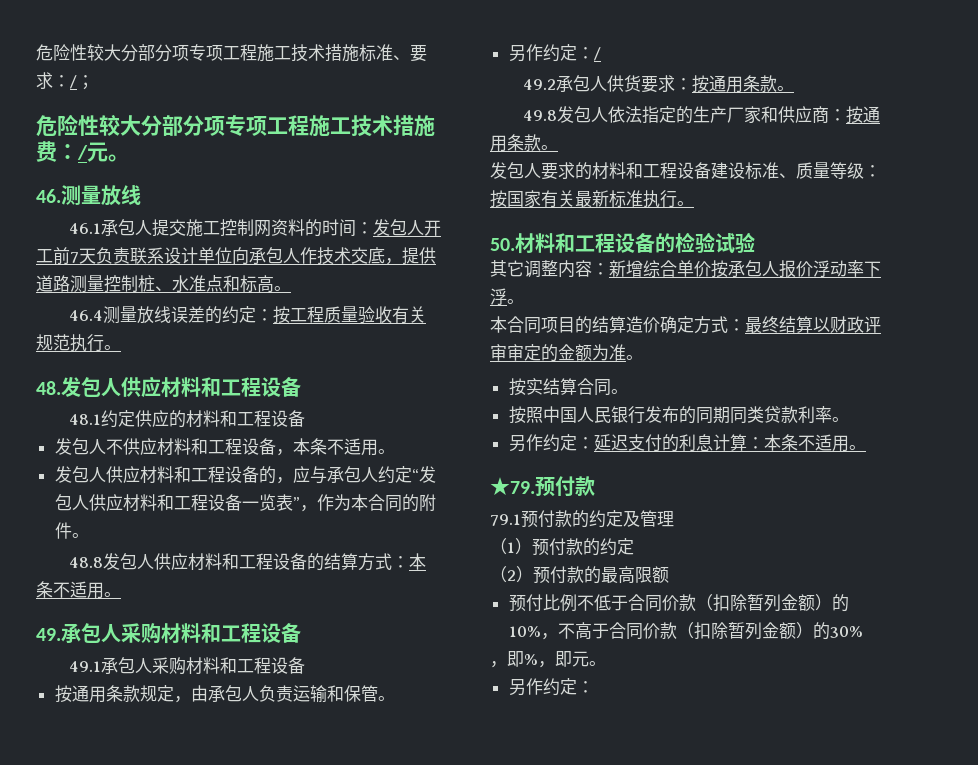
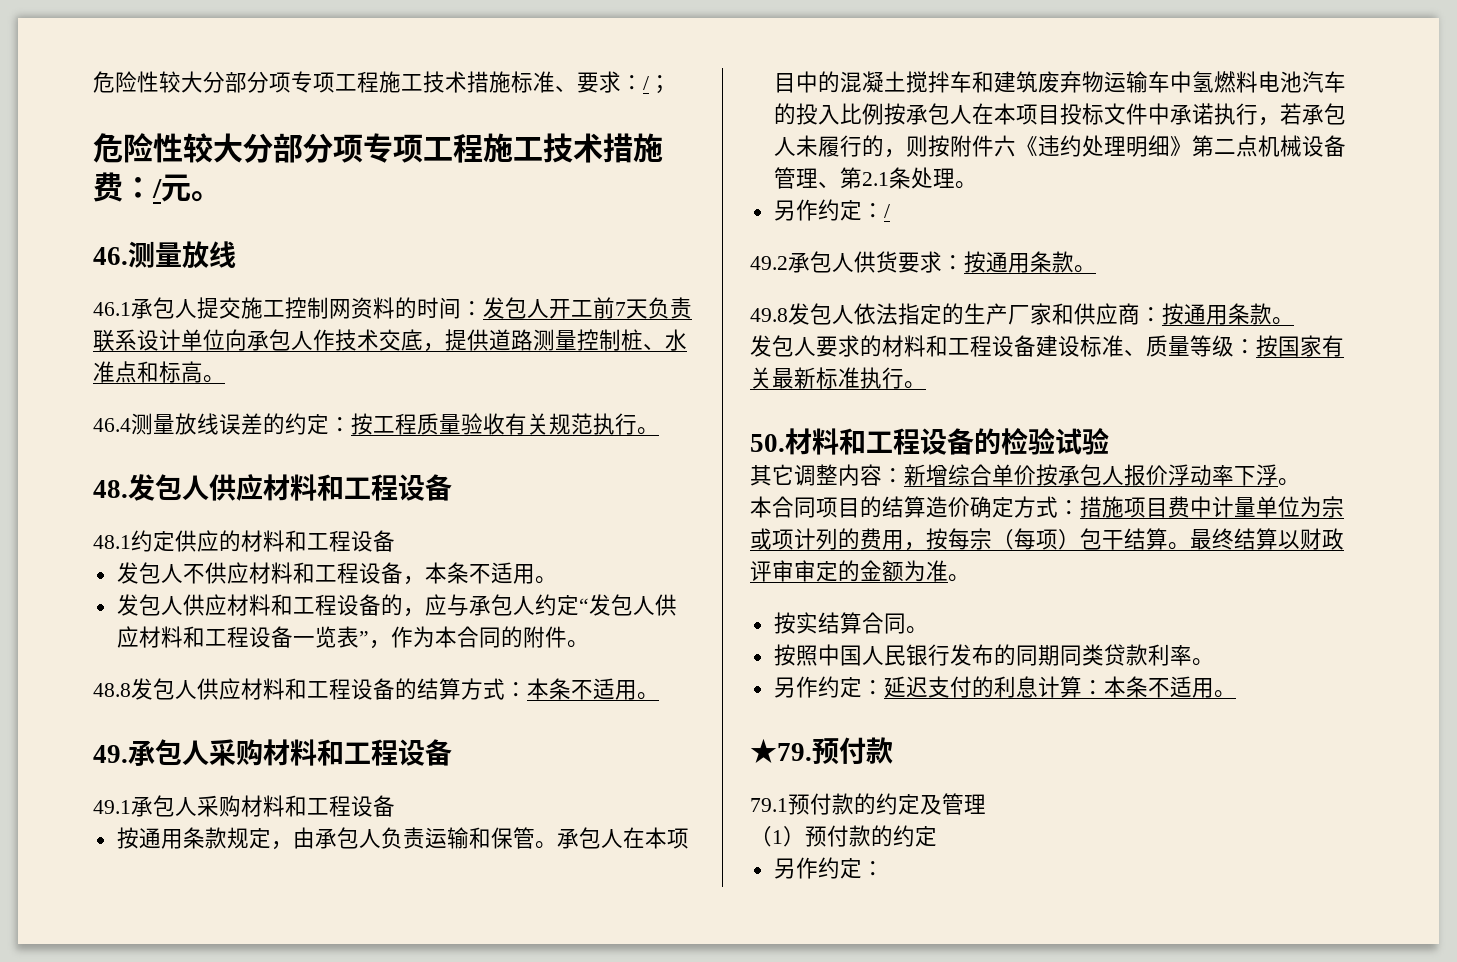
+ 承包人在本项目中的混凝土搅拌车和建筑废弃物运输车中氢燃料电池汽车的投入比例按承包人在本项目投标文件中承诺执行，若承包人未履行的，则按附件六《违约处理明细》第二点机械设备管理、第2.1条处理。
- 本合同项目的结算造价确定方式：最终结算以财政评审审定的金额为准。
+ 本合同项目的结算造价确定方式：措施项目费中计量单位为宗或项计列的费用，按每宗（每项）包干结算。最终结算以财政评审审定的金额为准。
- （2）预付款的最高限额
- 预付比例不低于合同价款（扣除暂列金额）的10%，不高于合同价款（扣除暂列金额）的30%
- ，即%，即元。

